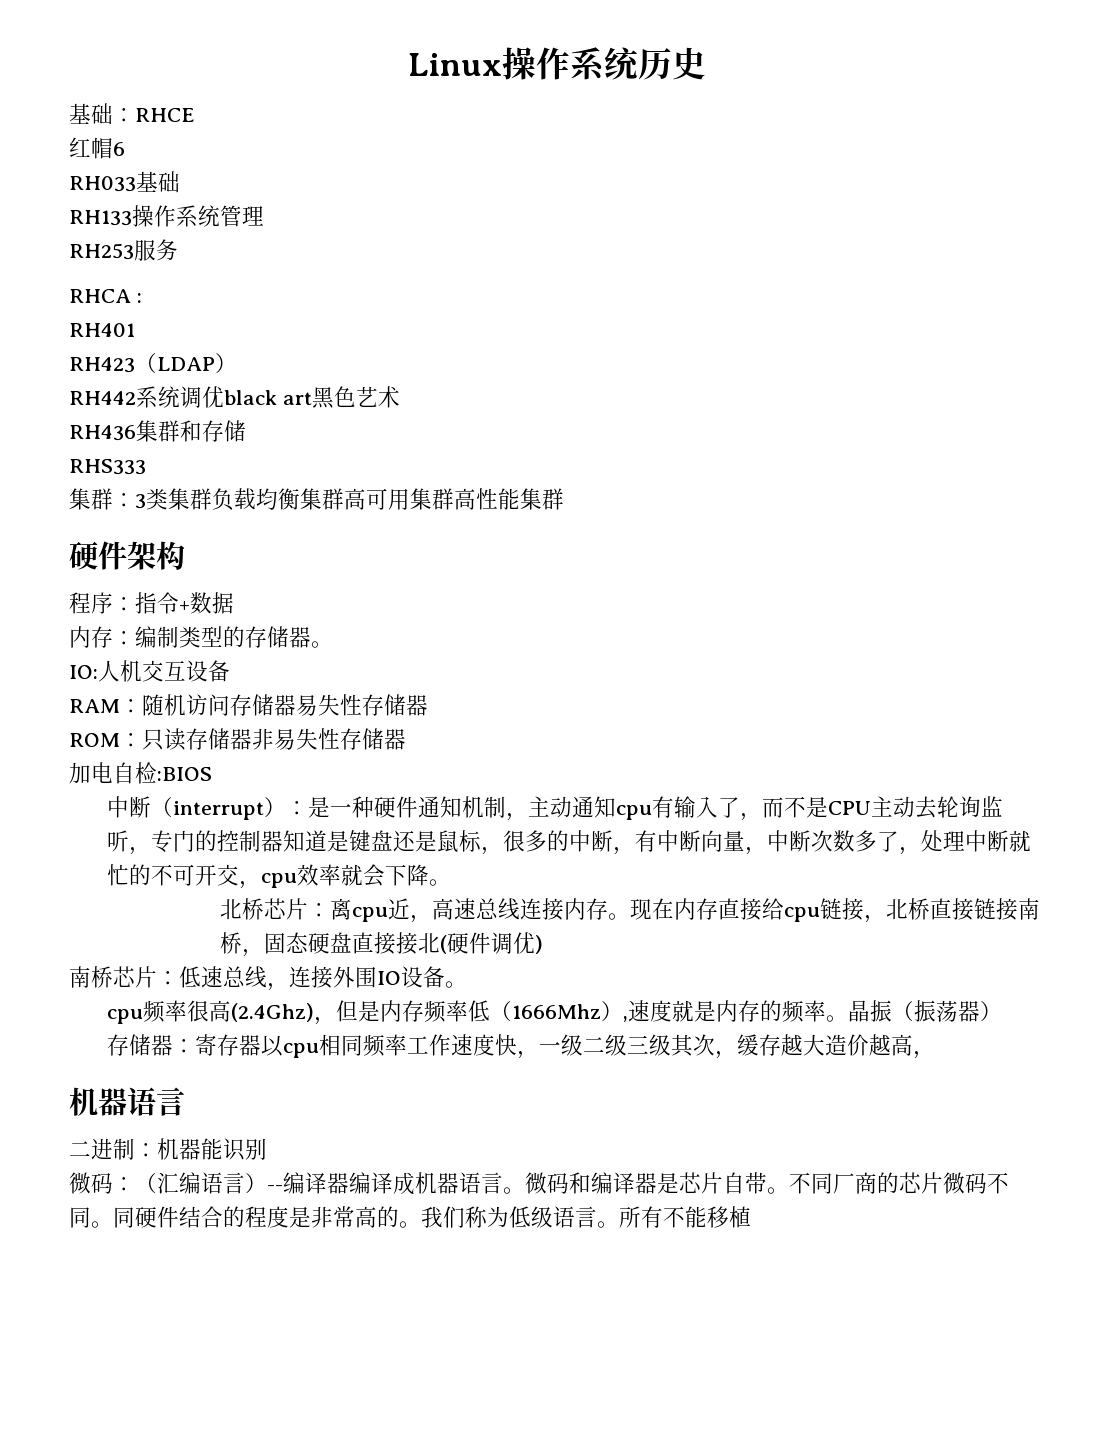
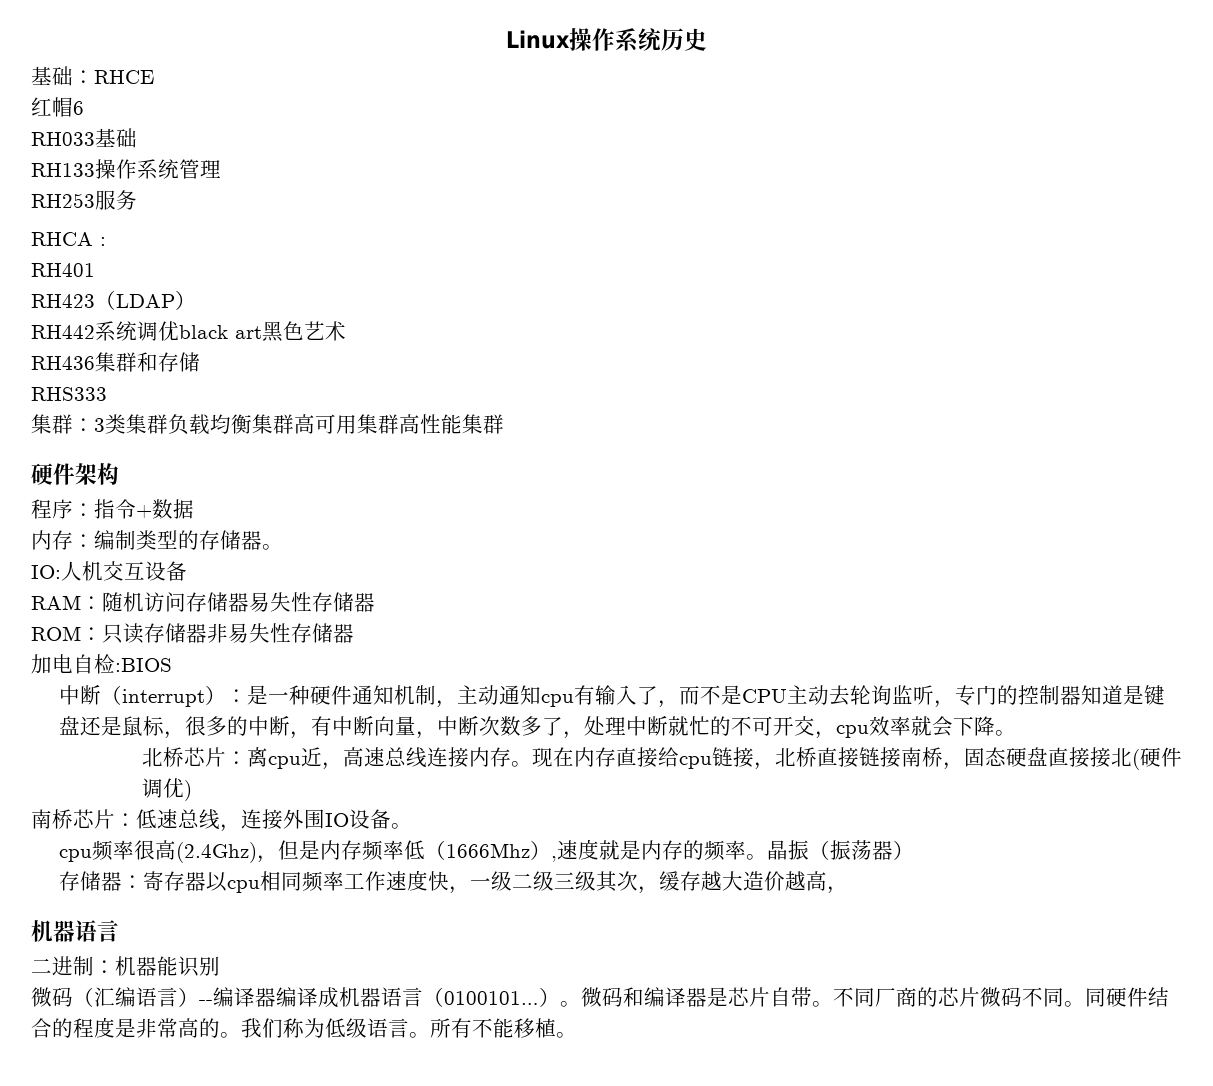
- 微码：（汇编语言）--编译器编译成机器语言。
+ 微码（汇编语言）--编译器编译成机器语言（0100101…）。
- 所有不能移植
+ 所有不能移植。

